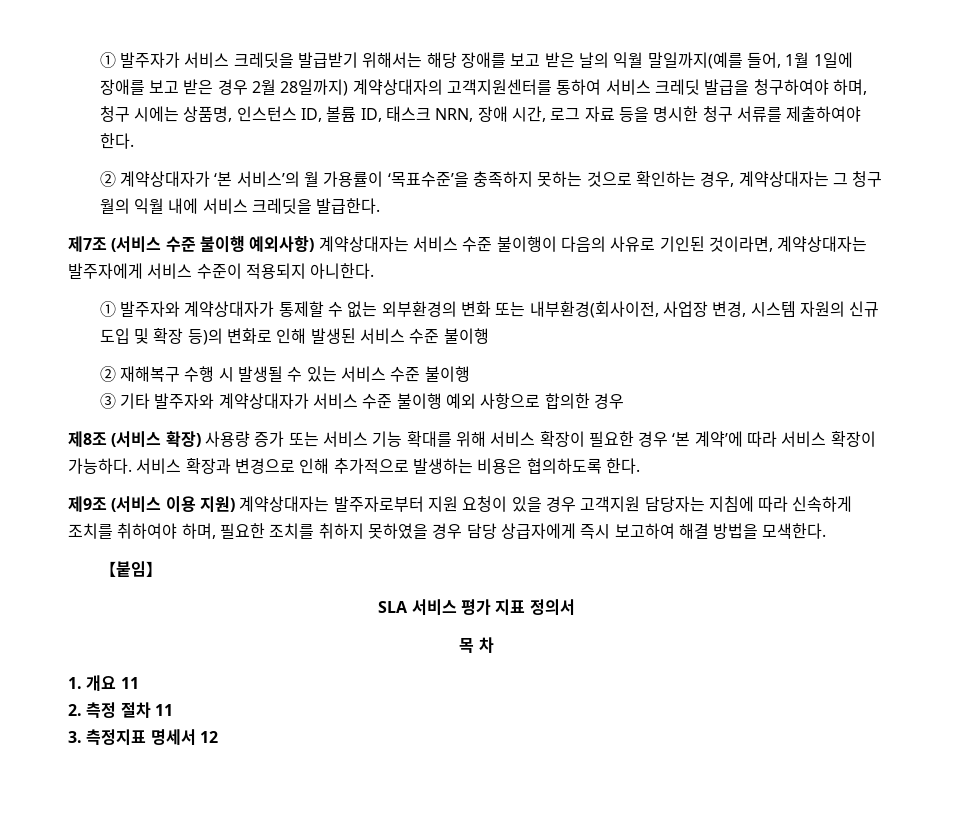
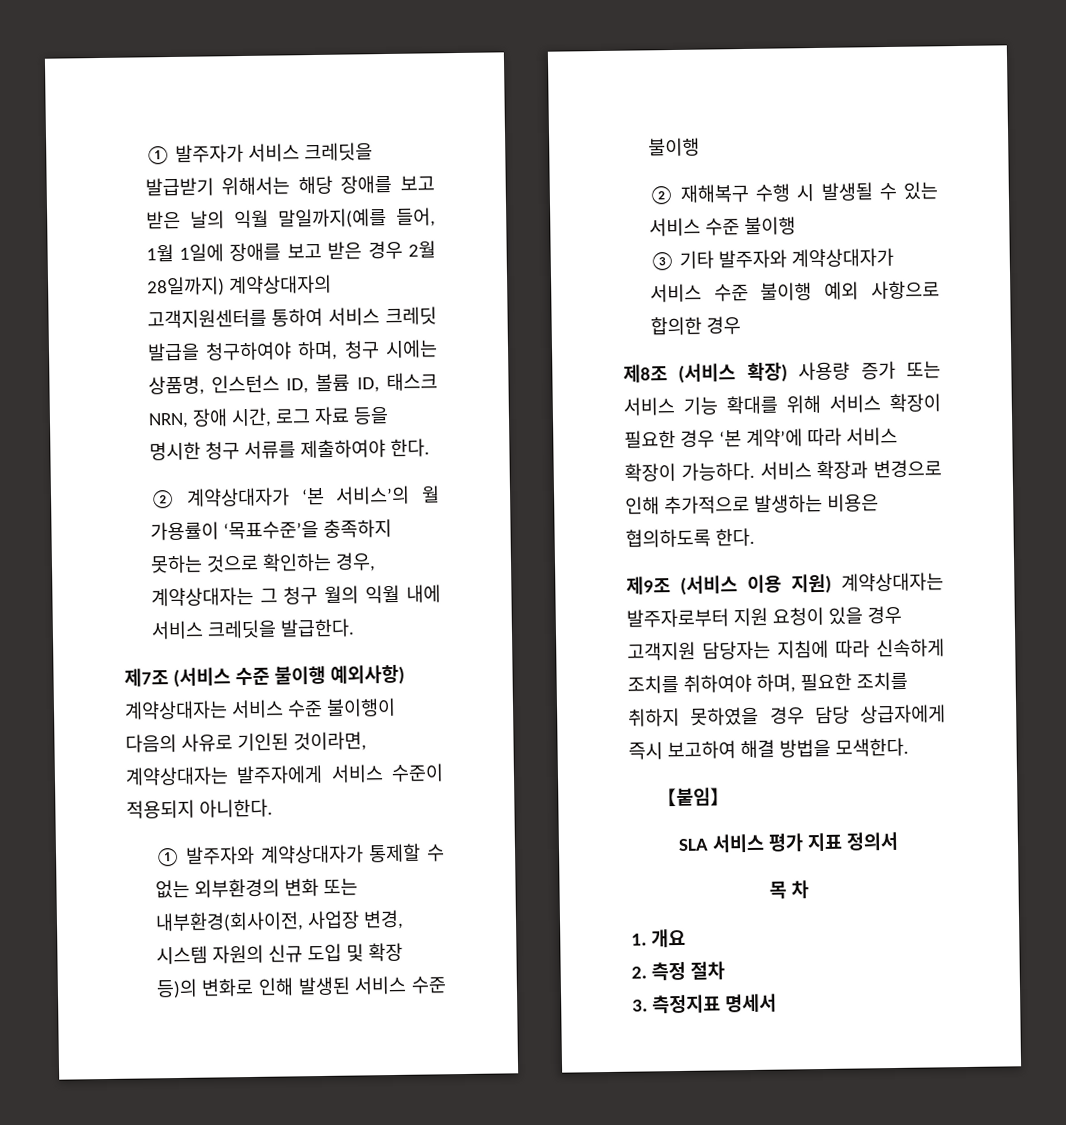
- 1. 개요 11
+ 1. 개요
- 2. 측정 절차 11
+ 2. 측정 절차
- 3. 측정지표 명세서 12
+ 3. 측정지표 명세서

